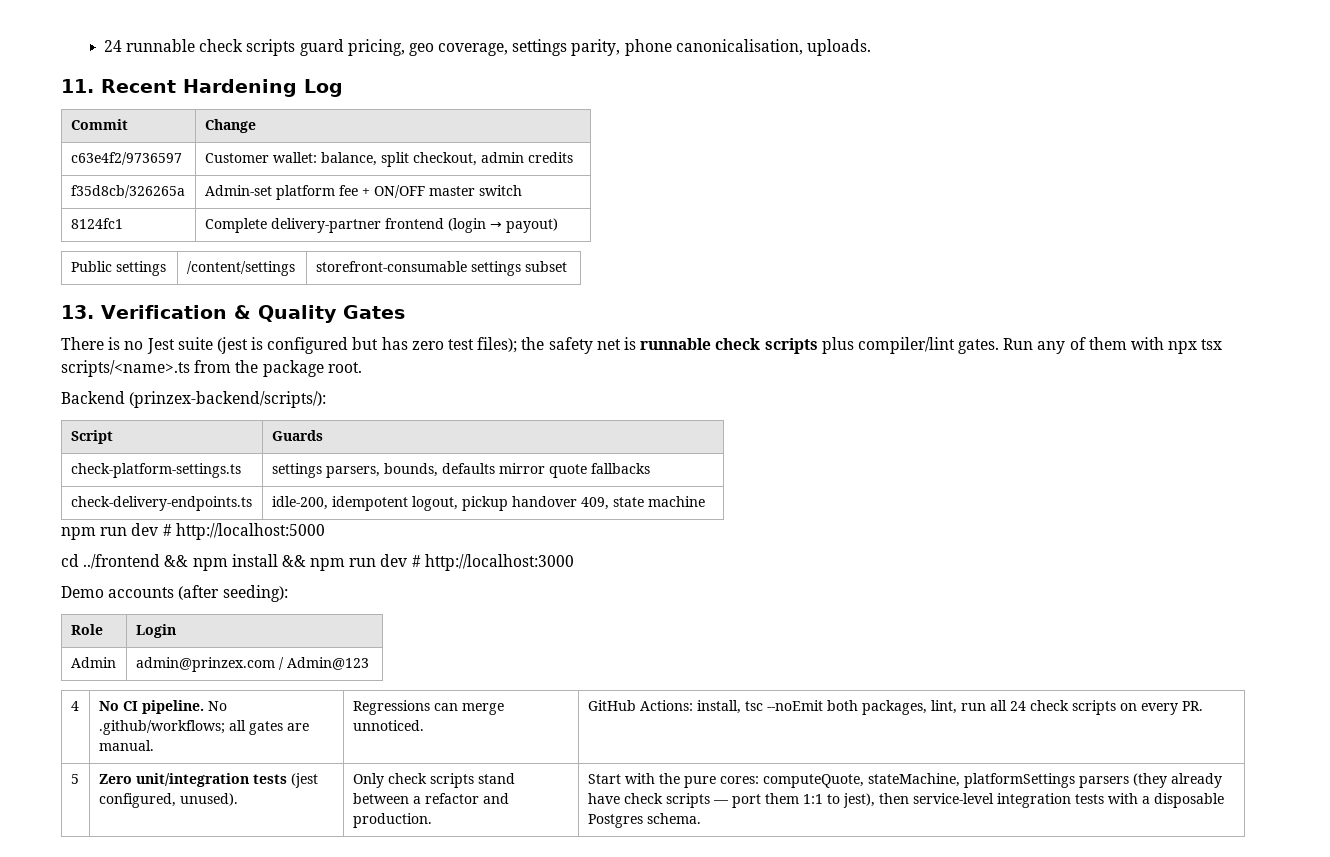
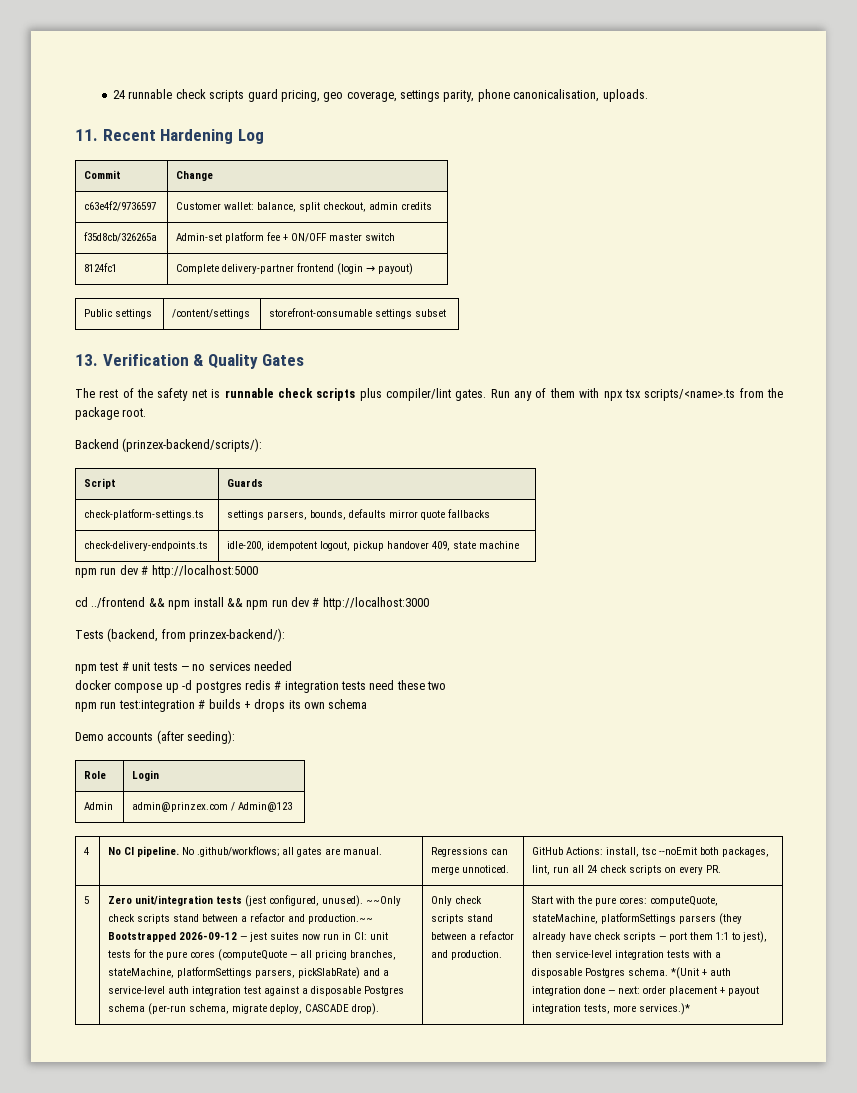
- There is no Jest suite (jest is configured but has zero test files); the safety net is runnable check scripts plus compiler/lint gates.
+ The rest of the safety net is runnable check scripts plus compiler/lint gates.
+ Tests (backend, from prinzex-backend/):
+ npm test # unit tests — no services needed
+ docker compose up -d postgres redis # integration tests need these two
+ npm run test:integration # builds + drops its own schema
+ ~~Only check scripts stand between a refactor and production.~~ Bootstrapped 2026-09-12 — jest suites now run in CI: unit tests for the pure cores (computeQuote — all pricing branches, stateMachine, platformSettings parsers, pickSlabRate) and a service-level auth integration test against a disposable Postgres schema (per-run schema, migrate deploy, CASCADE drop).
+ *(Unit + auth integration done — next: order placement + payout integration tests, more services.)*

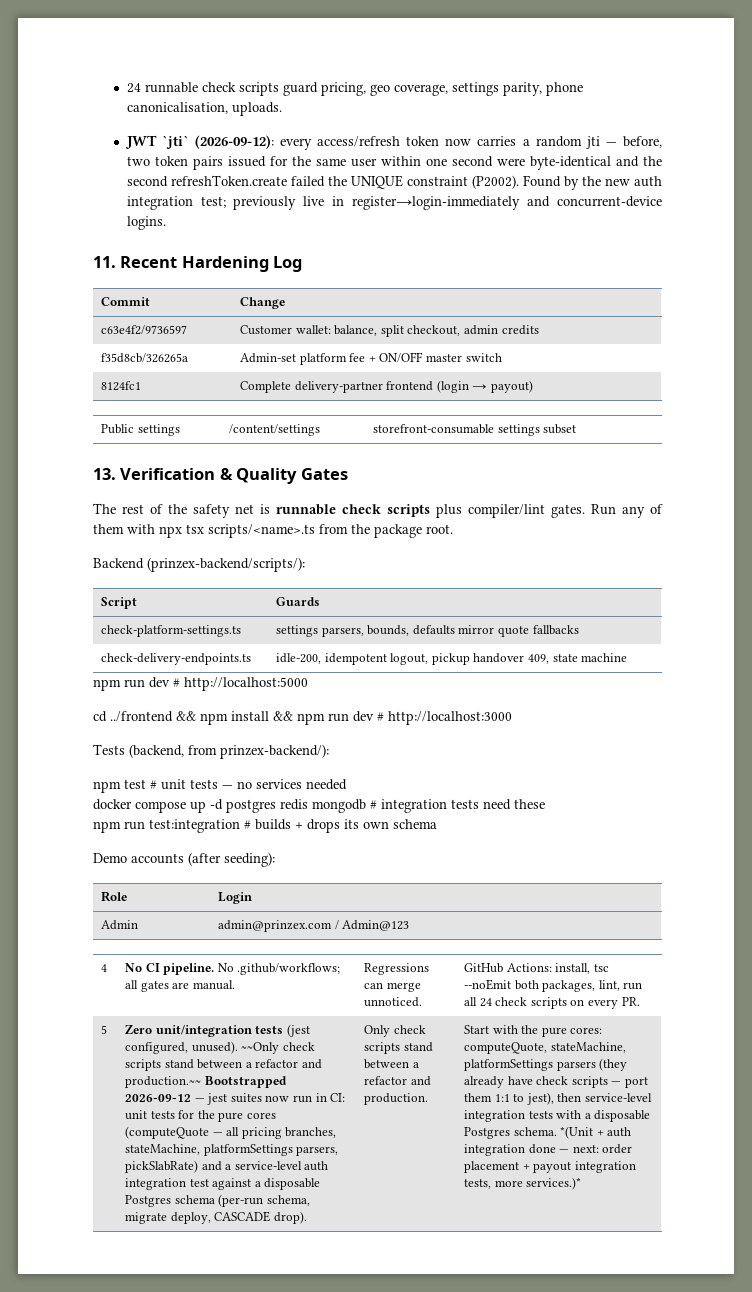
+ JWT `jti` (2026-09-12): every access/refresh token now carries a random jti — before, two token pairs issued for the same user within one second were byte-identical and the second refreshToken.create failed the UNIQUE constraint (P2002). Found by the new auth integration test; previously live in register→login-immediately and concurrent-device logins.
- docker compose up -d postgres redis # integration tests need these two
+ docker compose up -d postgres redis mongodb # integration tests need these

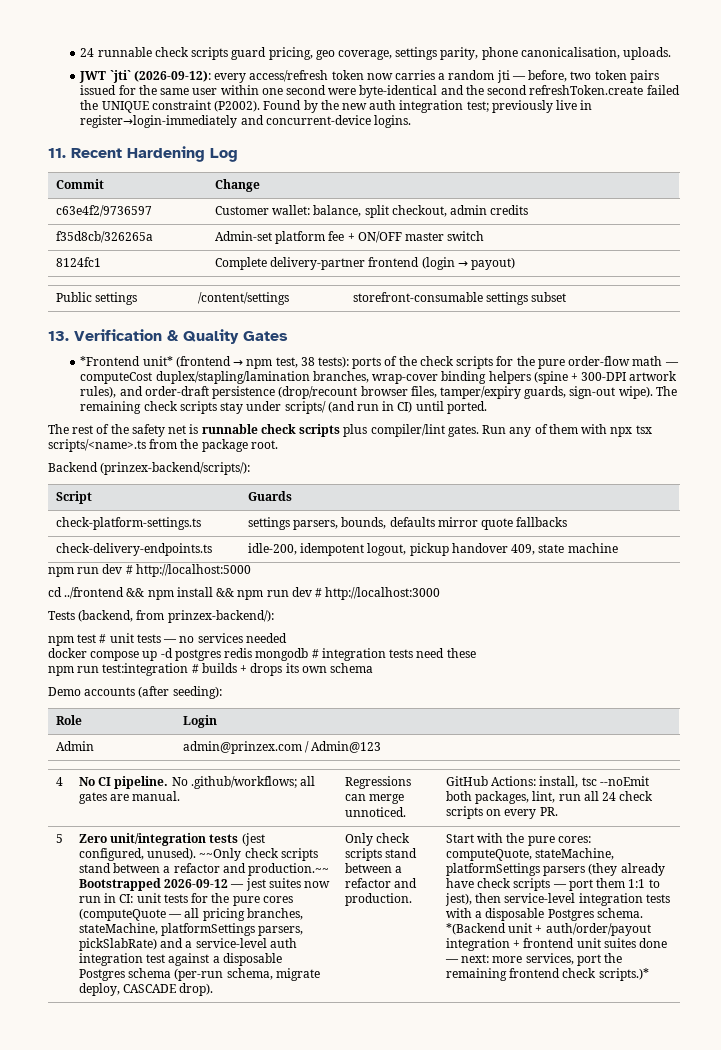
+ *Frontend unit* (frontend → npm test, 38 tests): ports of the check scripts for the pure order-flow math — computeCost duplex/stapling/lamination branches, wrap-cover binding helpers (spine + 300-DPI artwork rules), and order-draft persistence (drop/recount browser files, tamper/expiry guards, sign-out wipe). The remaining check scripts stay under scripts/ (and run in CI) until ported.
- *(Unit + auth integration done — next: order placement + payout integration tests, more services.)*
+ *(Backend unit + auth/order/payout integration + frontend unit suites done — next: more services, port the remaining frontend check scripts.)*

